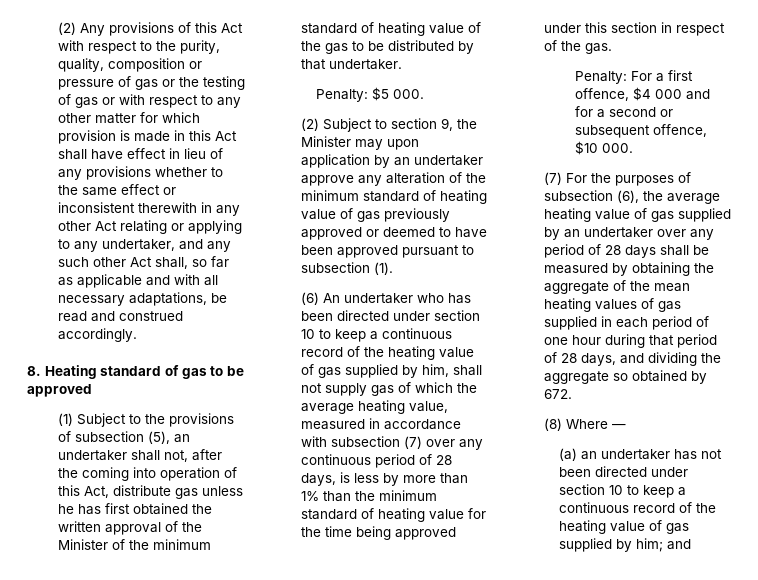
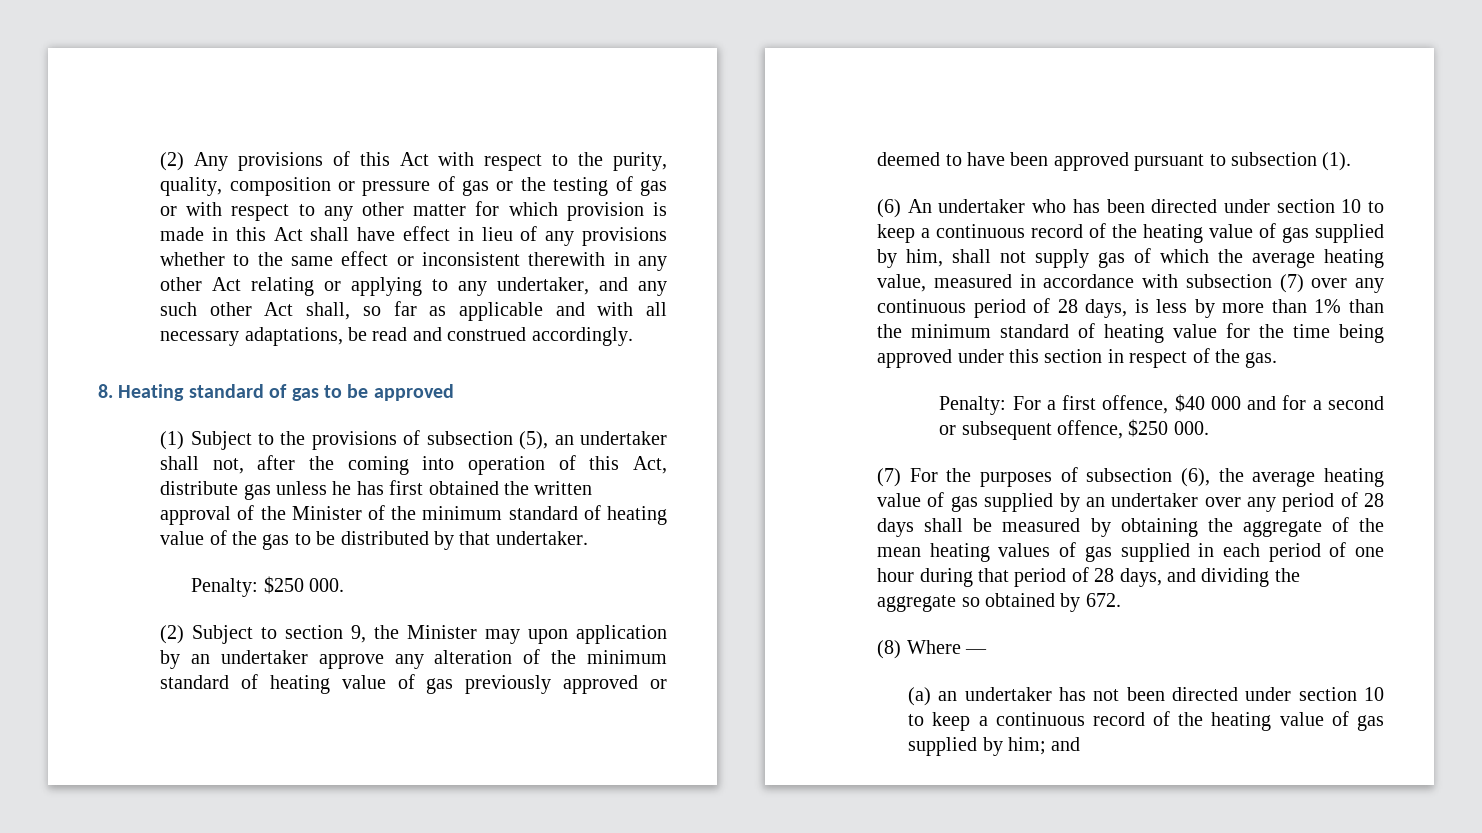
- Penalty: $5 000.
+ Penalty: $250 000.
- Penalty: For a first offence, $4 000 and for a second or subsequent offence, $10 000.
+ Penalty: For a first offence, $40 000 and for a second or subsequent offence, $250 000.

